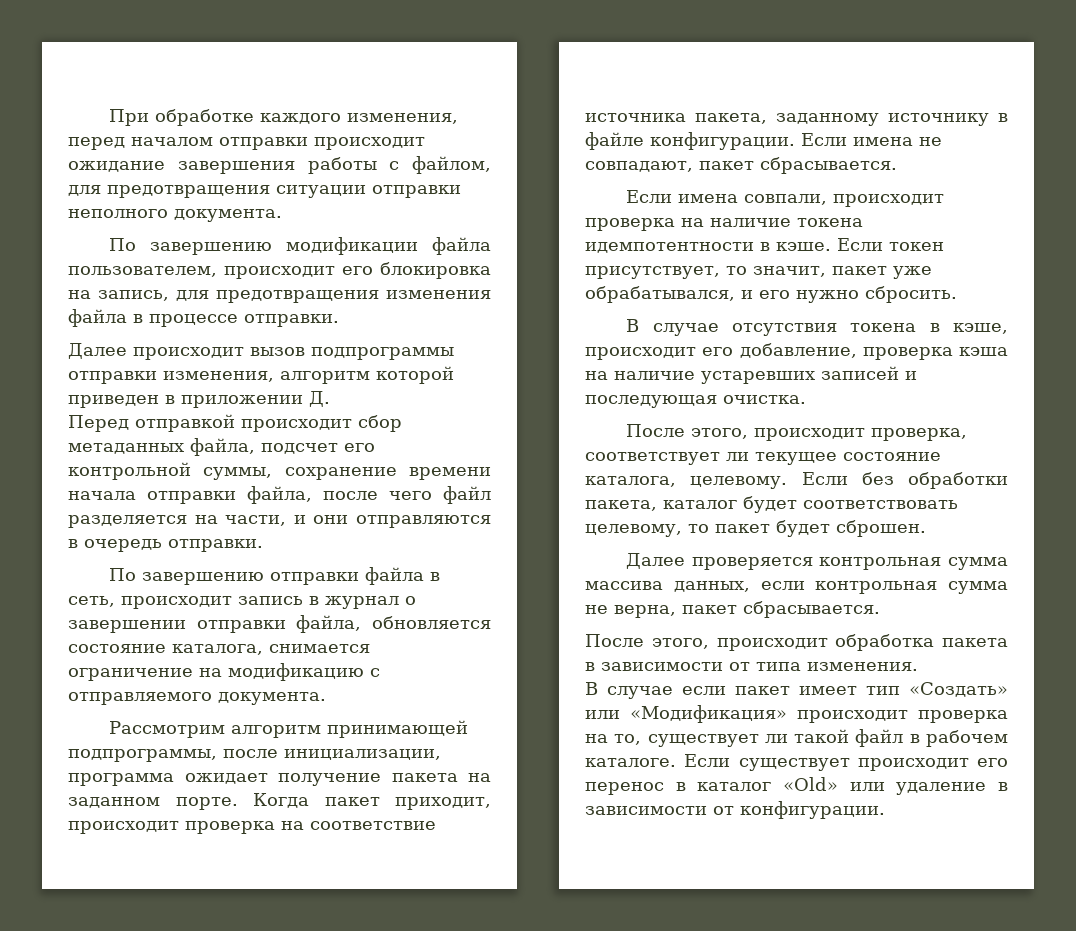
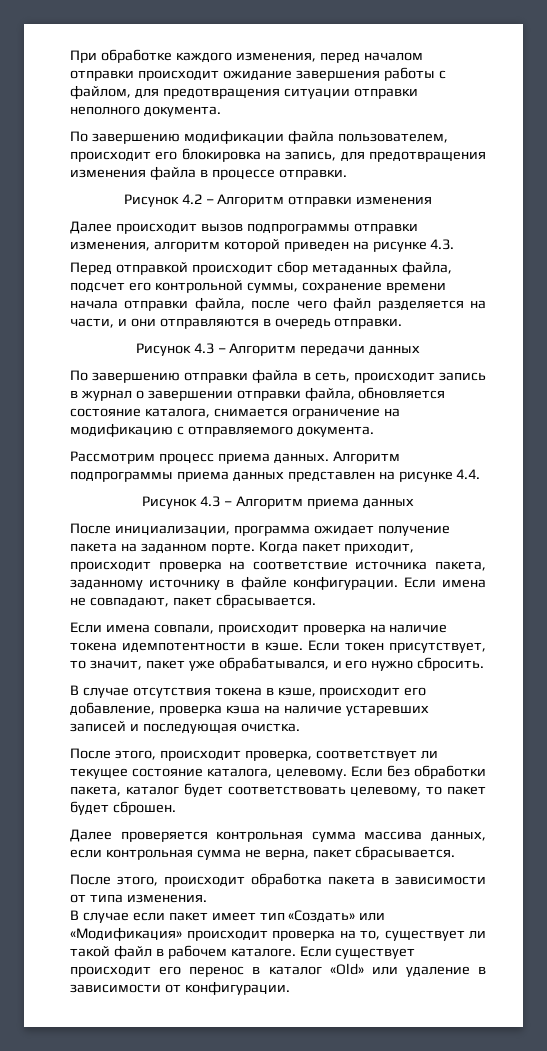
+ Рисунок 4.2 – Алгоритм отправки изменения
- Далее происходит вызов подпрограммы отправки изменения, алгоритм которой приведен в приложении Д.
+ Далее происходит вызов подпрограммы отправки изменения, алгоритм которой приведен на рисунке 4.3.
+ Рисунок 4.3 – Алгоритм передачи данных
- Рассмотрим алгоритм принимающей подпрограммы, после инициализации, программа ожидает получение пакета на заданном порте.
+ Рассмотрим процесс приема данных. Алгоритм подпрограммы приема данных представлен на рисунке 4.4.
+ Рисунок 4.3 – Алгоритм приема данных
+ После инициализации, программа ожидает получение пакета на заданном порте.

